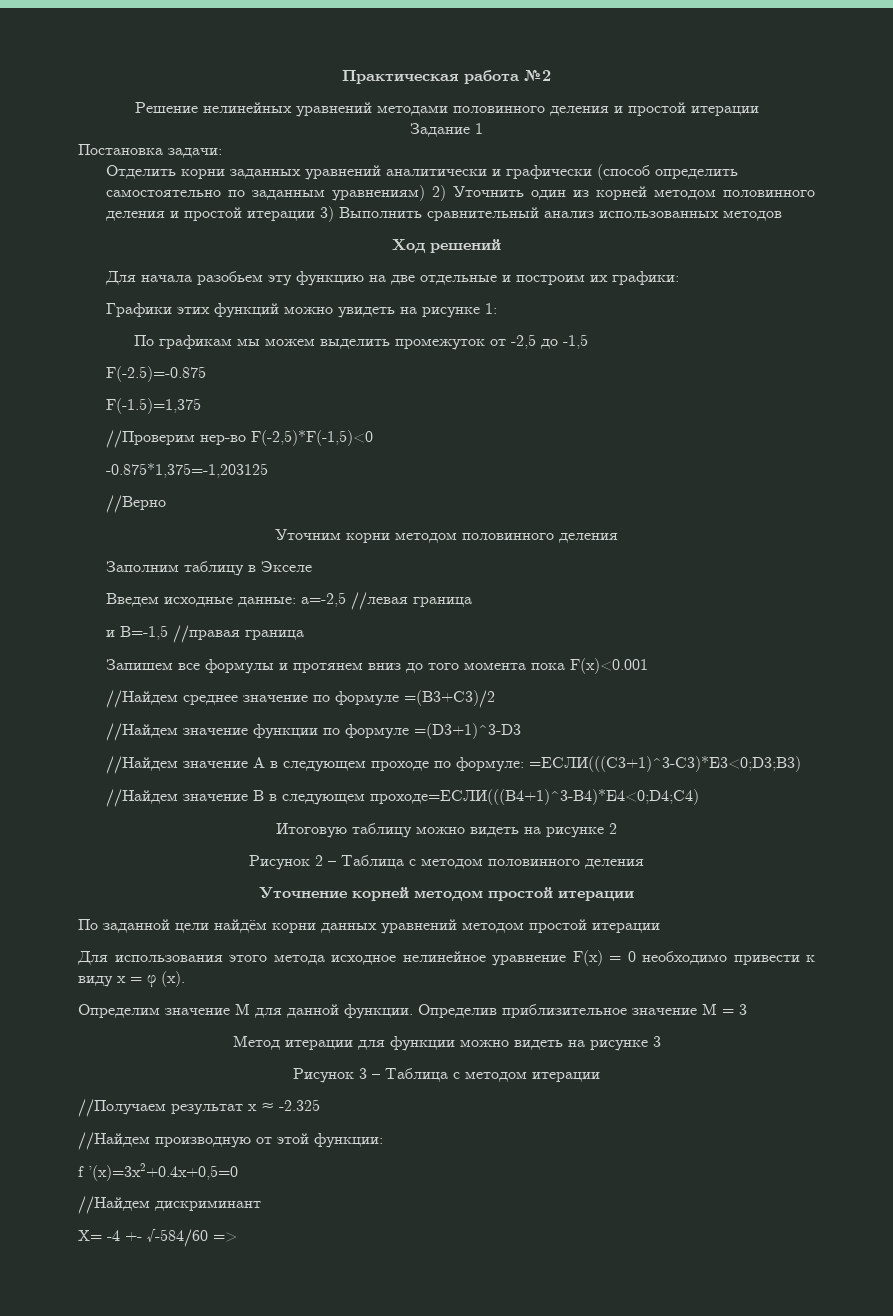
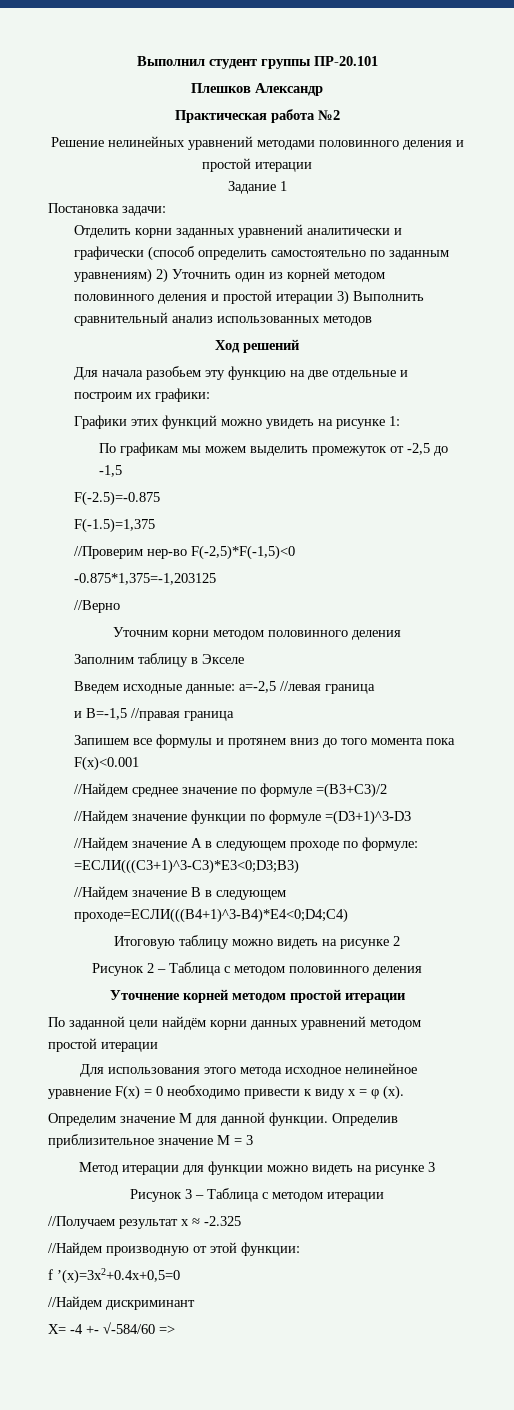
+ Выполнил студент группы ПР-20.101
+ Плешков Александр

